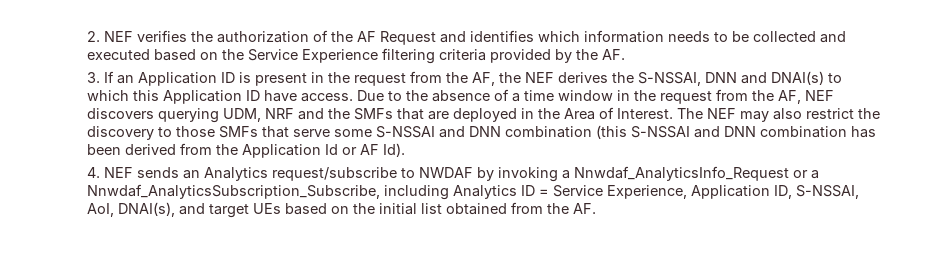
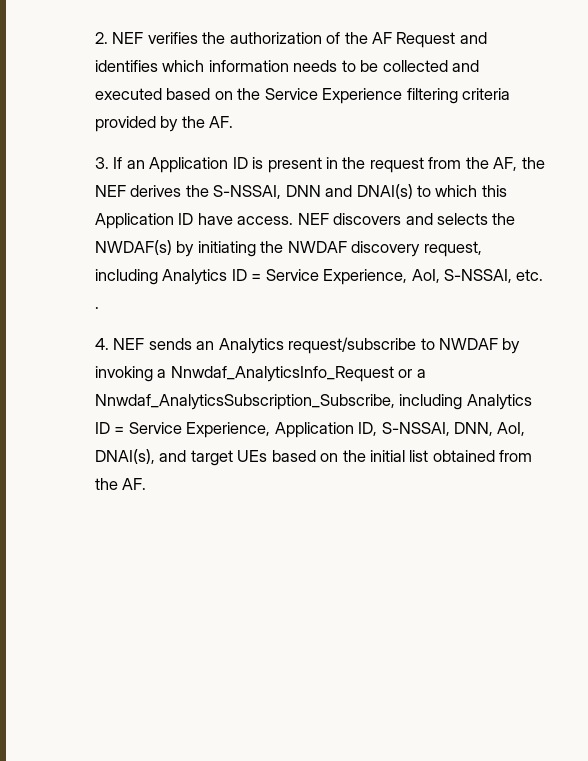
- Due to the absence of a time window in the request from the AF, NEF discovers querying UDM, NRF and the SMFs that are deployed in the Area of Interest. The NEF may also restrict the discovery to those SMFs that serve some S-NSSAI and DNN combination (this S-NSSAI and DNN combination has been derived from the Application Id or AF Id).
+ NEF discovers and selects the NWDAF(s) by initiating the NWDAF discovery request, including Analytics ID = Service Experience, AoI, S-NSSAI, etc. .
- 4. NEF sends an Analytics request/subscribe to NWDAF by invoking a Nnwdaf_AnalyticsInfo_Request or a Nnwdaf_AnalyticsSubscription_Subscribe, including Analytics ID = Service Experience, Application ID, S-NSSAI, AoI, DNAI(s), and target UEs based on the initial list obtained from the AF.
+ 4. NEF sends an Analytics request/subscribe to NWDAF by invoking a Nnwdaf_AnalyticsInfo_Request or a Nnwdaf_AnalyticsSubscription_Subscribe, including Analytics ID = Service Experience, Application ID, S-NSSAI, DNN, AoI, DNAI(s), and target UEs based on the initial list obtained from the AF.

